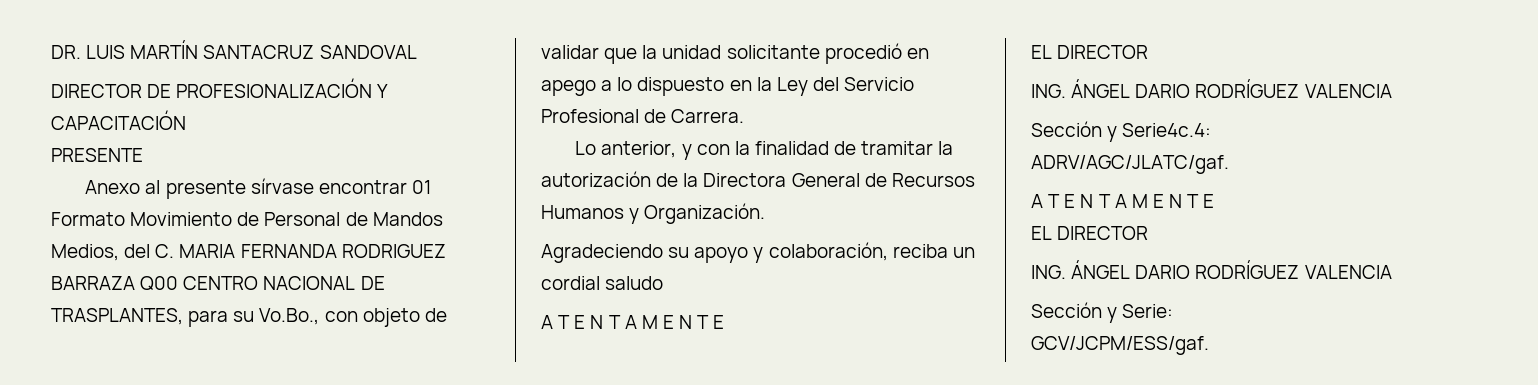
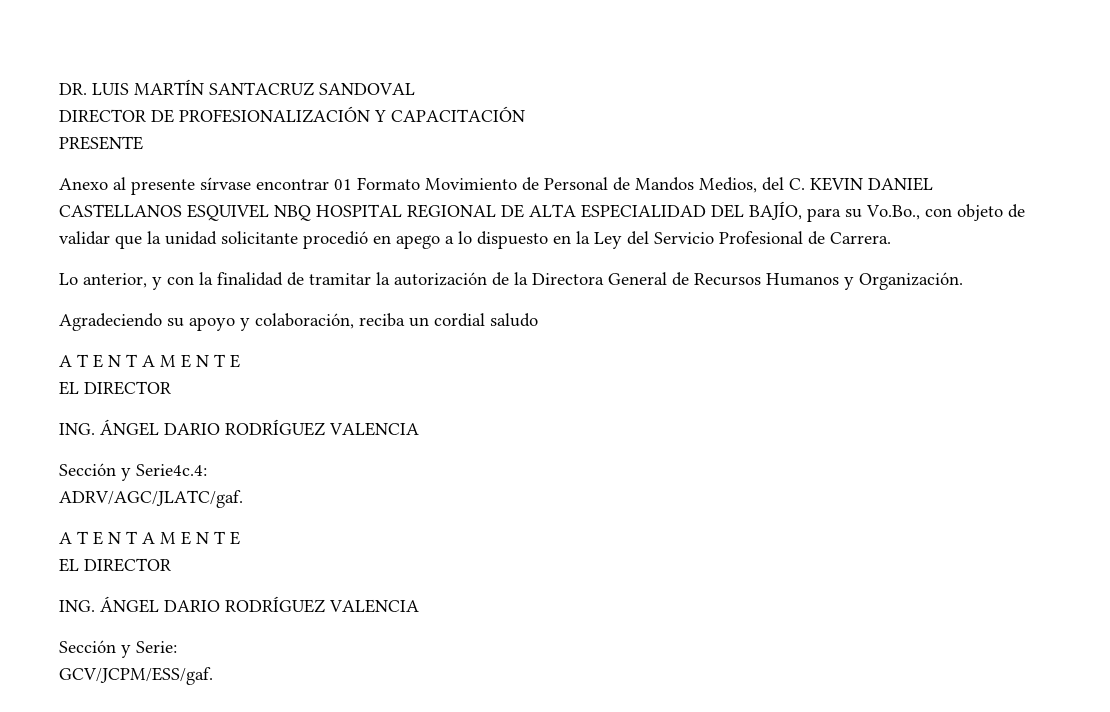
- Anexo al presente sírvase encontrar 01 Formato Movimiento de Personal de Mandos Medios, del C. MARIA FERNANDA RODRIGUEZ BARRAZA Q00 CENTRO NACIONAL DE TRASPLANTES, para su Vo.Bo., con objeto de validar que la unidad solicitante procedió en apego a lo dispuesto en la Ley del Servicio Profesional de Carrera.
+ Anexo al presente sírvase encontrar 01 Formato Movimiento de Personal de Mandos Medios, del C. KEVIN DANIEL CASTELLANOS ESQUIVEL NBQ HOSPITAL REGIONAL DE ALTA ESPECIALIDAD DEL BAJÍO, para su Vo.Bo., con objeto de validar que la unidad solicitante procedió en apego a lo dispuesto en la Ley del Servicio Profesional de Carrera.

